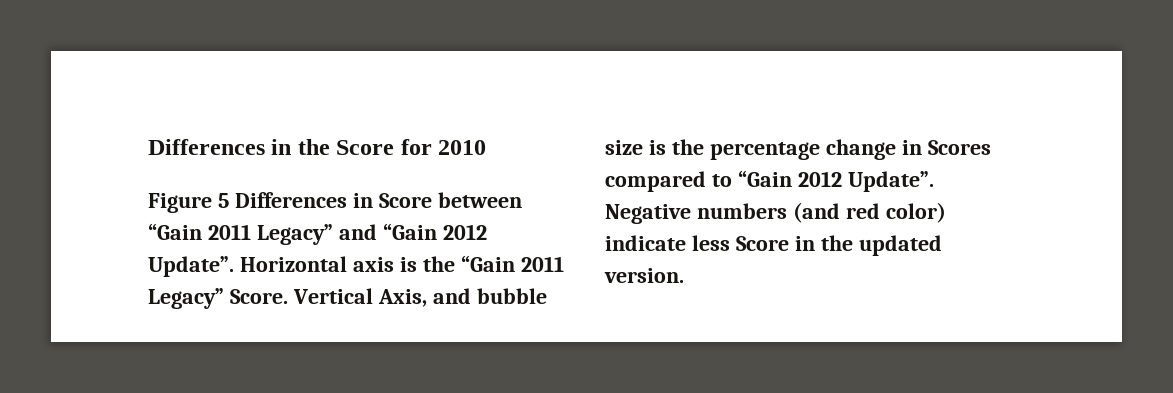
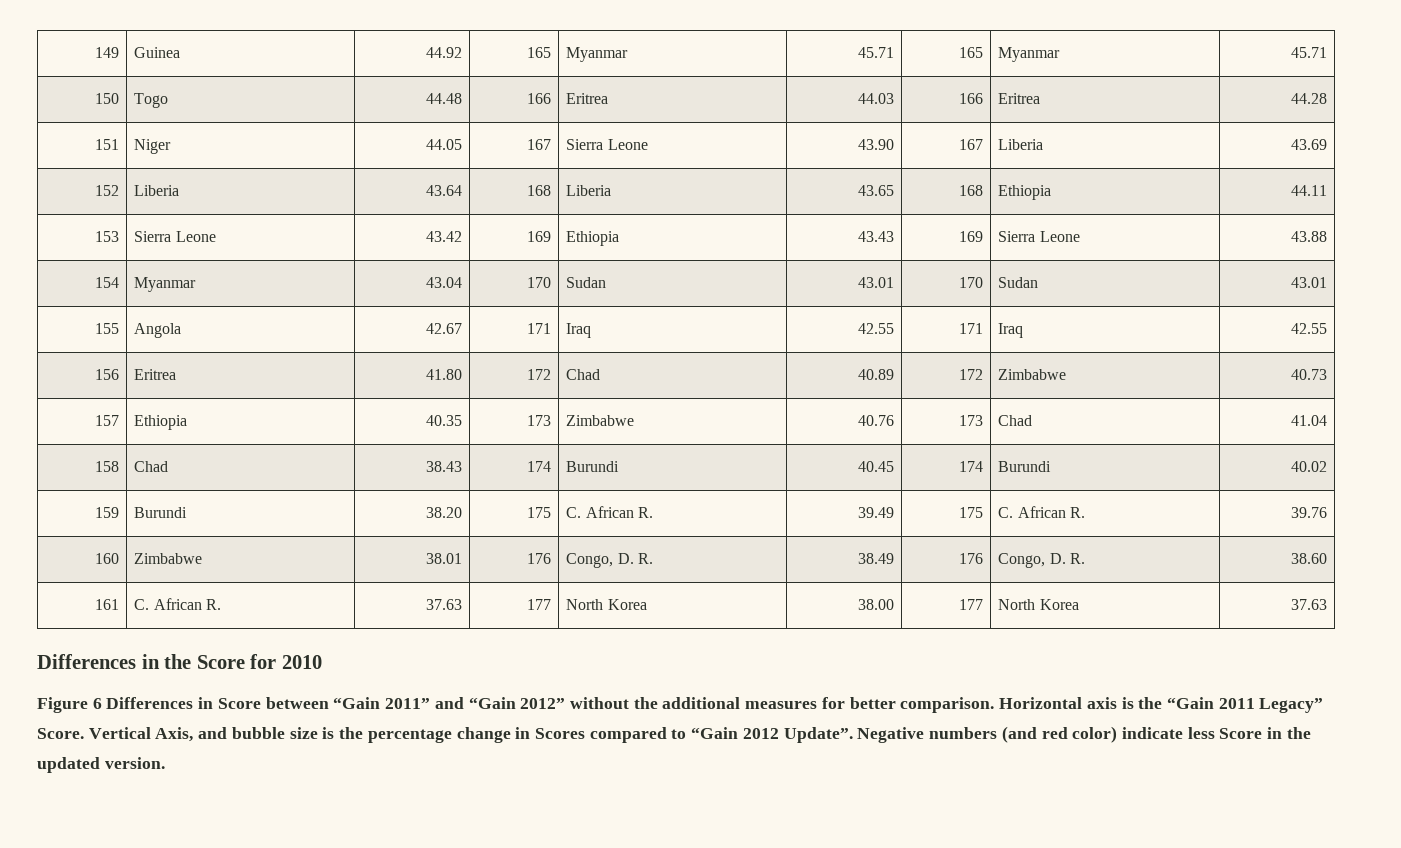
+ 149 | Guinea | 44.92 | 165 | Myanmar | 45.71 | 165 | Myanmar | 45.71
+ 150 | Togo | 44.48 | 166 | Eritrea | 44.03 | 166 | Eritrea | 44.28
+ 151 | Niger | 44.05 | 167 | Sierra Leone | 43.90 | 167 | Liberia | 43.69
+ 152 | Liberia | 43.64 | 168 | Liberia | 43.65 | 168 | Ethiopia | 44.11
+ 153 | Sierra Leone | 43.42 | 169 | Ethiopia | 43.43 | 169 | Sierra Leone | 43.88
+ 154 | Myanmar | 43.04 | 170 | Sudan | 43.01 | 170 | Sudan | 43.01
+ 155 | Angola | 42.67 | 171 | Iraq | 42.55 | 171 | Iraq | 42.55
+ 156 | Eritrea | 41.80 | 172 | Chad | 40.89 | 172 | Zimbabwe | 40.73
+ 157 | Ethiopia | 40.35 | 173 | Zimbabwe | 40.76 | 173 | Chad | 41.04
+ 158 | Chad | 38.43 | 174 | Burundi | 40.45 | 174 | Burundi | 40.02
+ 159 | Burundi | 38.20 | 175 | C. African R. | 39.49 | 175 | C. African R. | 39.76
+ 160 | Zimbabwe | 38.01 | 176 | Congo, D. R. | 38.49 | 176 | Congo, D. R. | 38.60
+ 161 | C. African R. | 37.63 | 177 | North Korea | 38.00 | 177 | North Korea | 37.63
- Figure 5 Differences in Score between “Gain 2011 Legacy” and “Gain 2012 Update”.
+ Figure 6 Differences in Score between “Gain 2011” and “Gain 2012” without the additional measures for better comparison.

